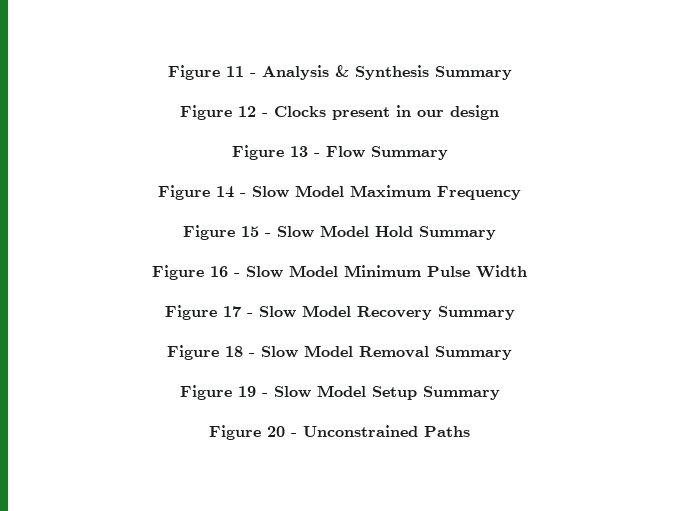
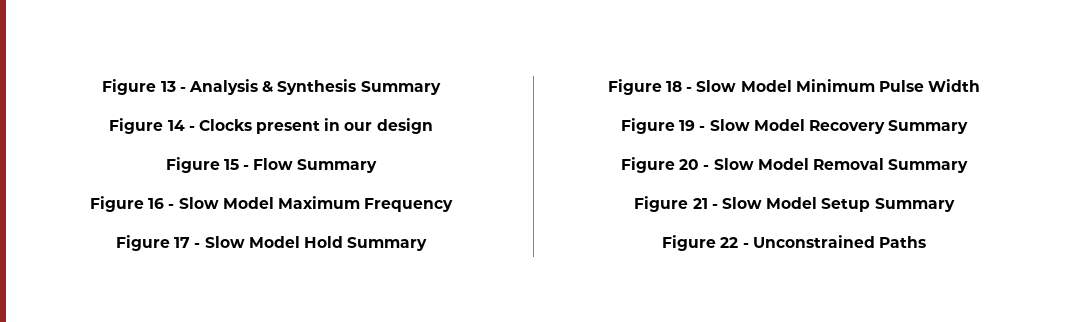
- Figure 11 - Analysis & Synthesis Summary
+ Figure 13 - Analysis & Synthesis Summary
- Figure 12 - Clocks present in our design
+ Figure 14 - Clocks present in our design
- Figure 13 - Flow Summary
+ Figure 15 - Flow Summary
- Figure 14 - Slow Model Maximum Frequency
+ Figure 16 - Slow Model Maximum Frequency
- Figure 15 - Slow Model Hold Summary
+ Figure 17 - Slow Model Hold Summary
- Figure 16 - Slow Model Minimum Pulse Width
+ Figure 18 - Slow Model Minimum Pulse Width
- Figure 17 - Slow Model Recovery Summary
+ Figure 19 - Slow Model Recovery Summary
- Figure 18 - Slow Model Removal Summary
+ Figure 20 - Slow Model Removal Summary
- Figure 19 - Slow Model Setup Summary
+ Figure 21 - Slow Model Setup Summary
- Figure 20 - Unconstrained Paths
+ Figure 22 - Unconstrained Paths

